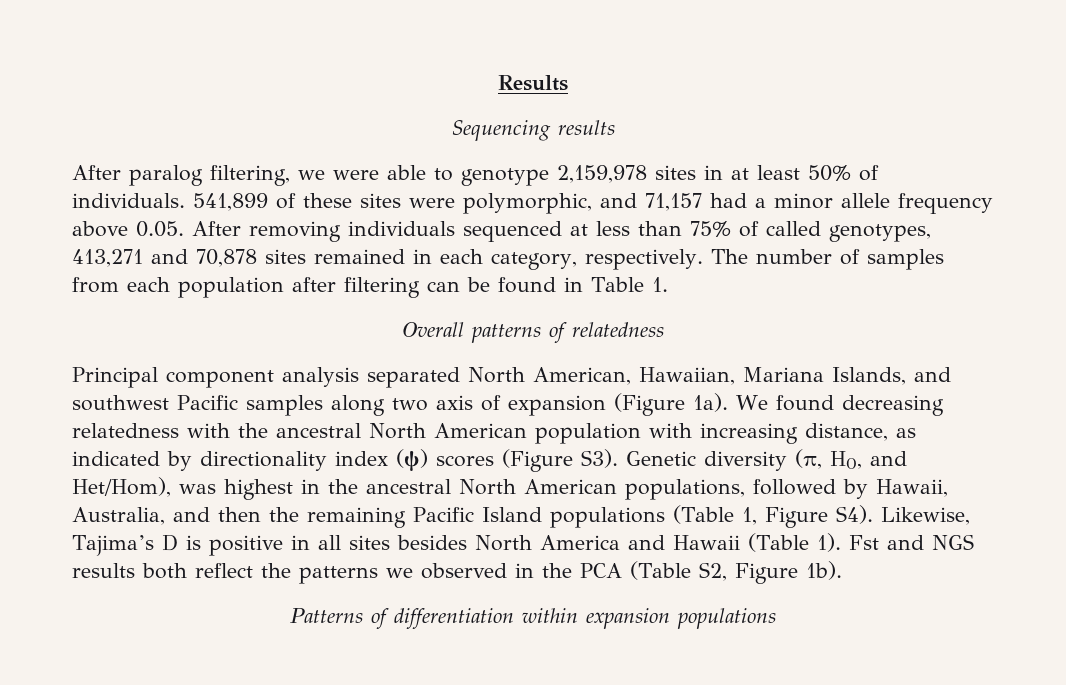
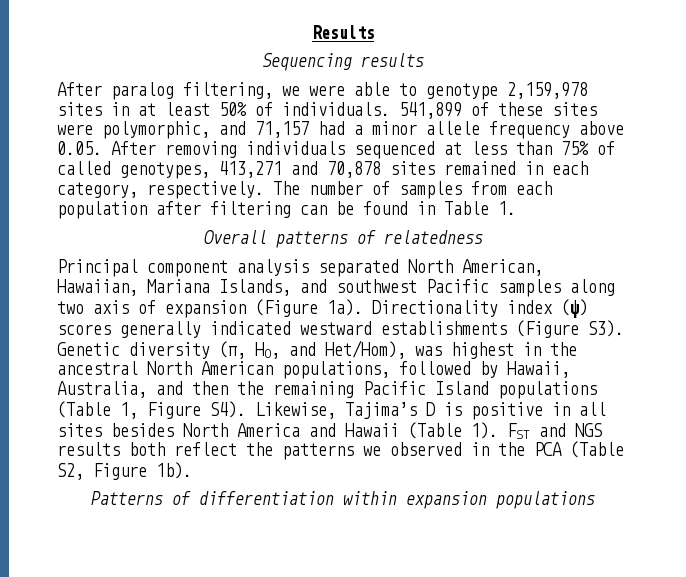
- We found decreasing relatedness with the ancestral North American population with increasing distance, as indicated by directionality index (ψ) scores (Figure S3). Genetic diversity (π, HO, and Het/Hom), was highest in the ancestral North American populations, followed by Hawaii, Australia, and then the remaining Pacific Island populations (Table 1, Figure S4). Likewise, Tajima’s D is positive in all sites besides North America and Hawaii (Table 1).
+ Directionality index (ψ) scores generally indicated westward establishments (Figure S3). Genetic diversity (π, HO, and Het/Hom), was highest in the ancestral North American populations, followed by Hawaii, Australia, and then the remaining Pacific Island populations (Table 1, Figure S4). Likewise, Tajima’s D is positive in all sites besides North America and Hawaii (Table 1).
- Fst and NGS results both reflect the patterns we observed in the PCA (Table S2, Figure 1b).
+ FST and NGS results both reflect the patterns we observed in the PCA (Table S2, Figure 1b).

